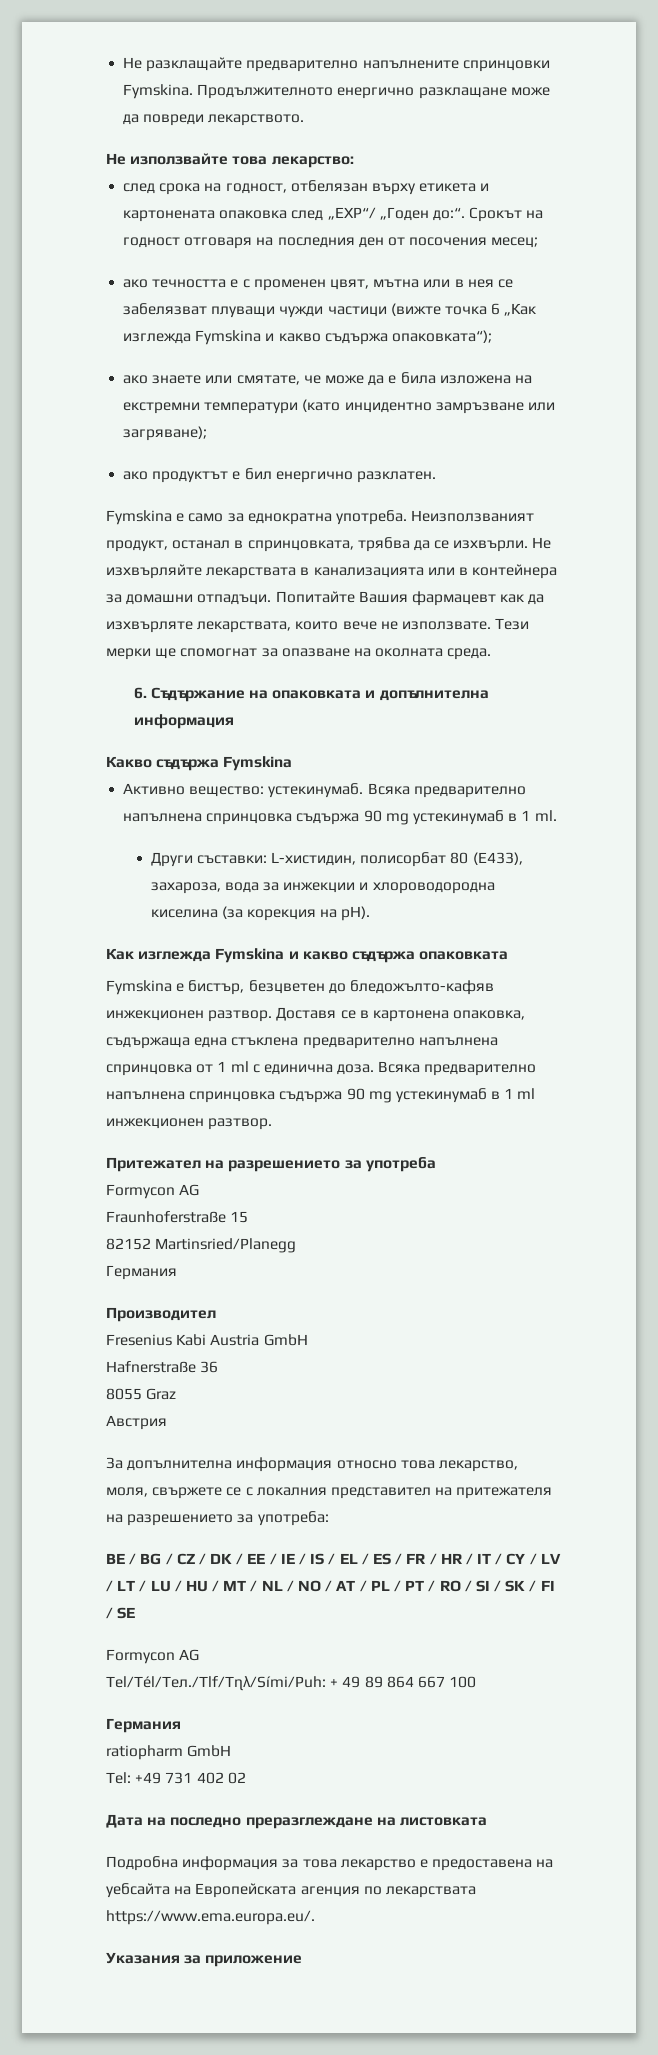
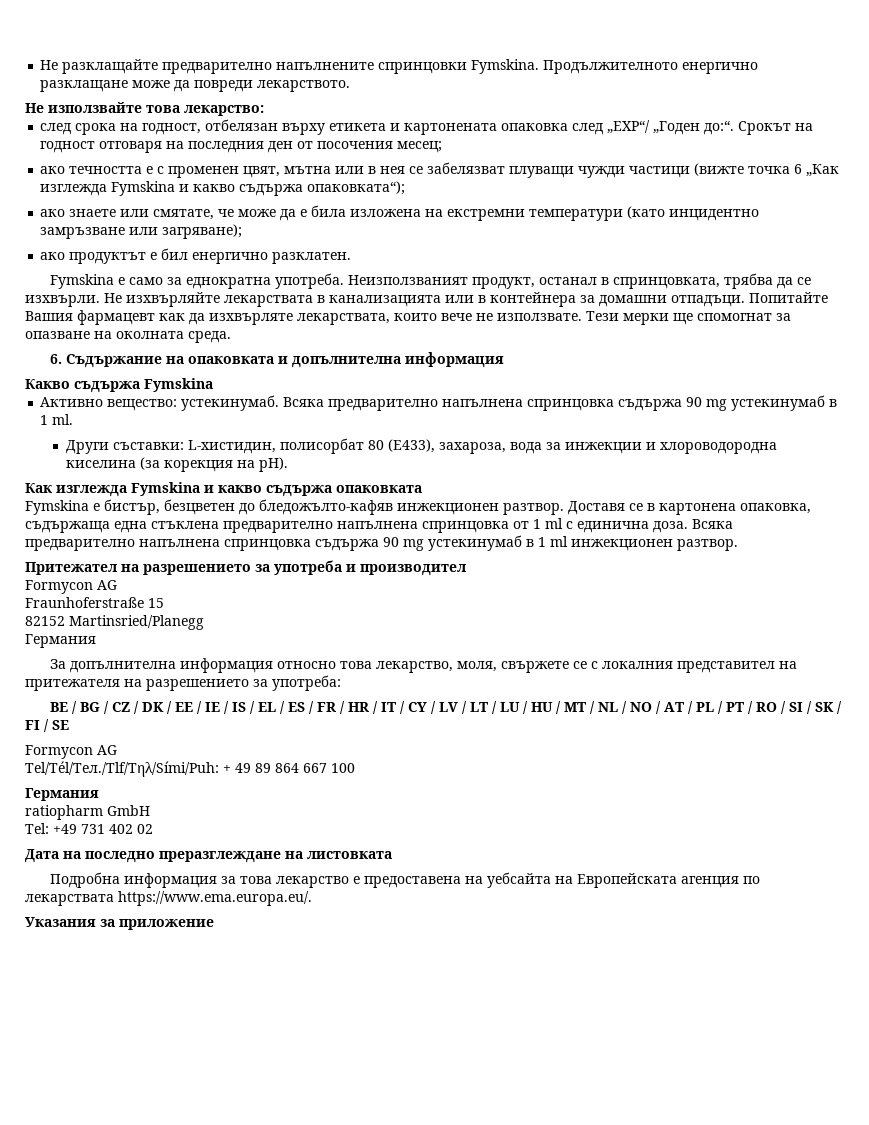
- Притежател на разрешението за употреба
+ Притежател на разрешението за употреба и производител
- Производител
- Fresenius Kabi Austria GmbH
- Hafnerstraße 36
- 8055 Graz
- Австрия

